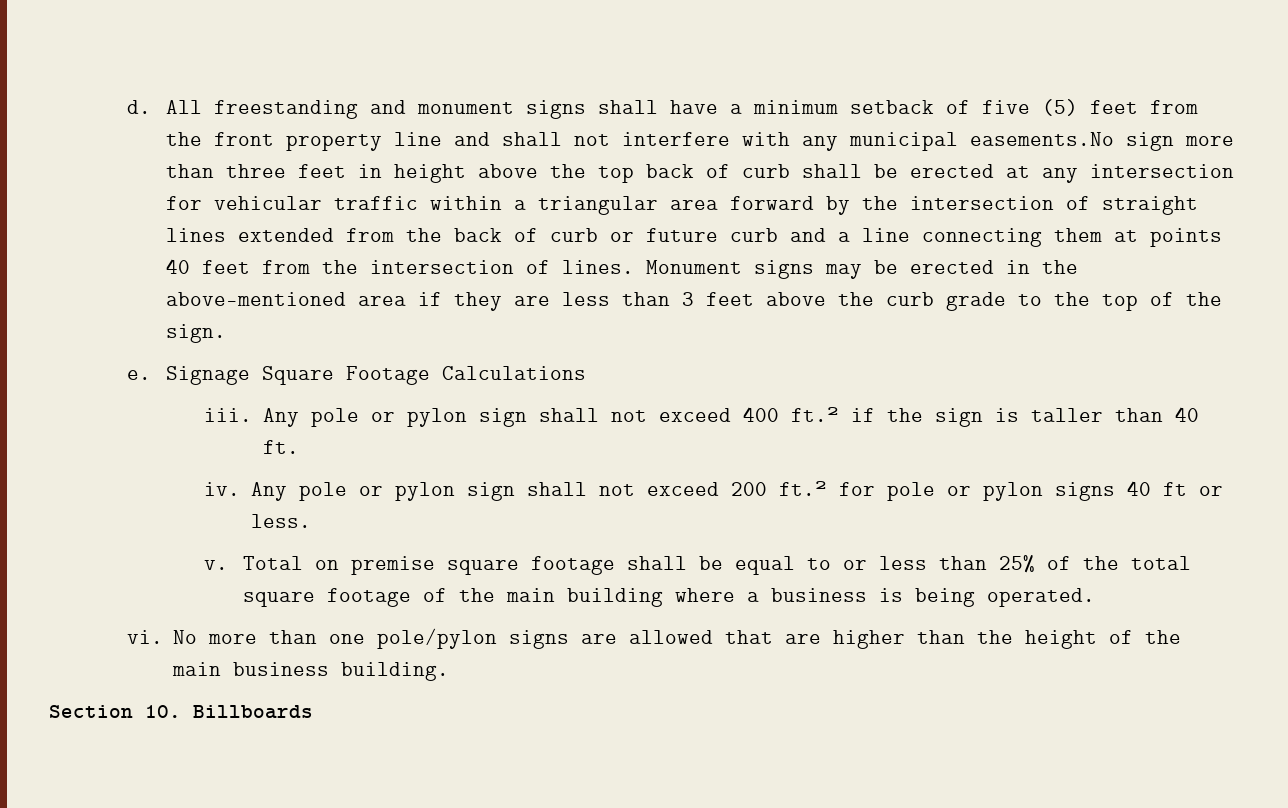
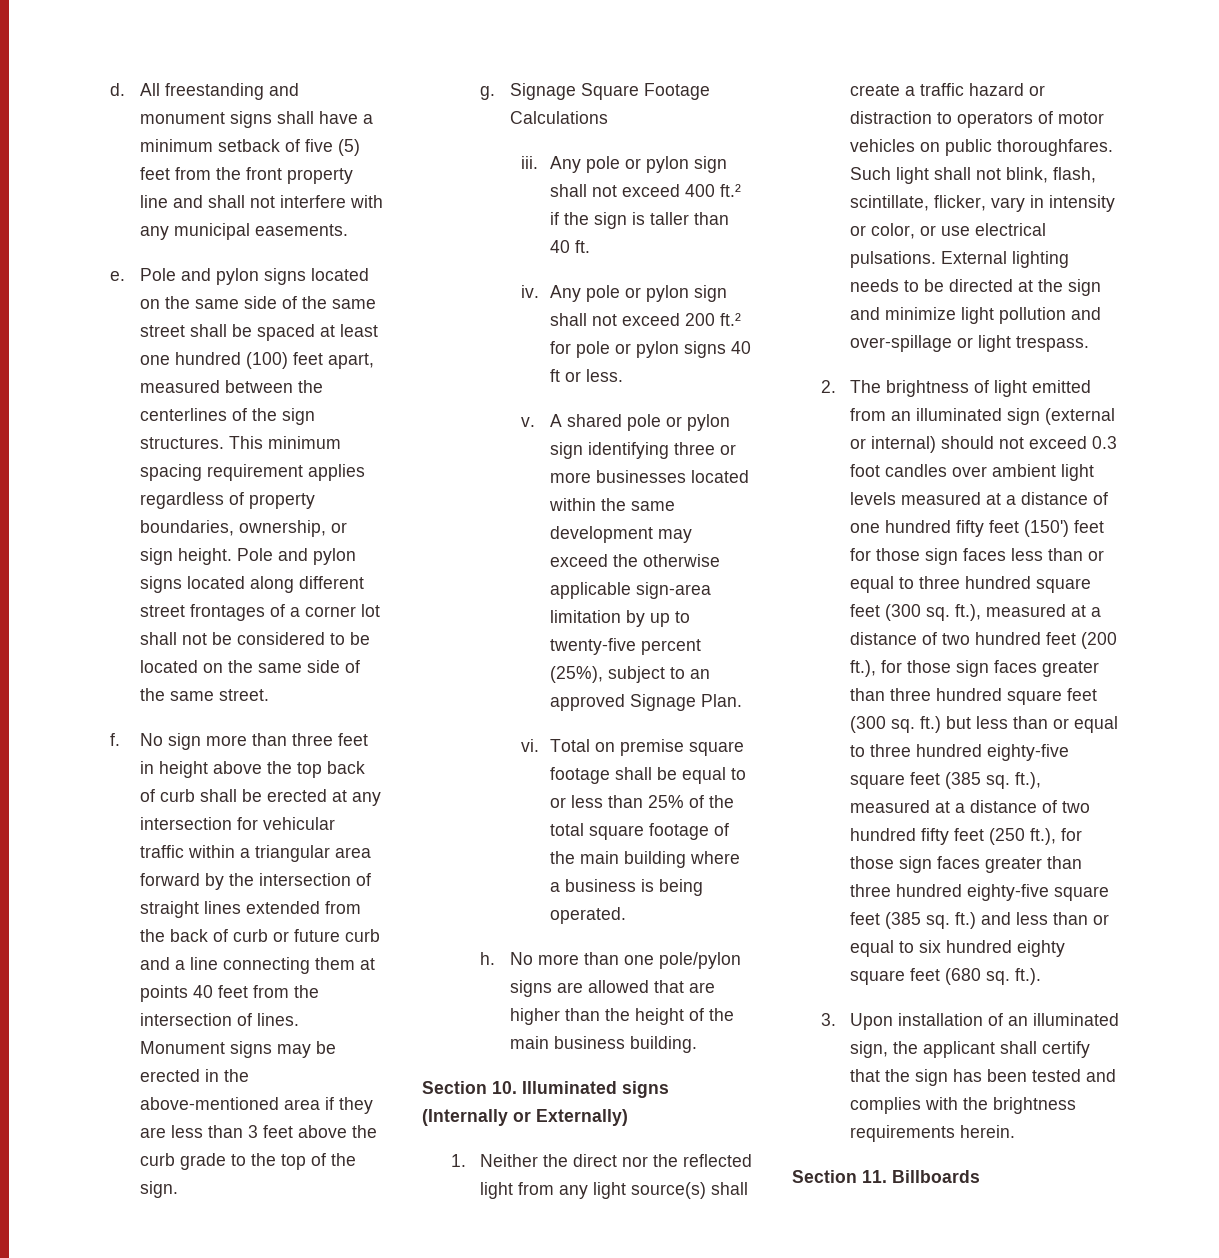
- All freestanding and monument signs shall have a minimum setback of five (5) feet from the front property line and shall not interfere with any municipal easements.No sign more than three feet in height above the top back of curb shall be erected at any intersection for vehicular traffic within a triangular area forward by the intersection of straight lines extended from the back of curb or future curb and a line connecting them at points 40 feet from the intersection of lines.
+ All freestanding and monument signs shall have a minimum setback of five (5) feet from the front property line and shall not interfere with any municipal easements.
+ e. Pole and pylon signs located on the same side of the same street shall be spaced at least one hundred (100) feet apart, measured between the centerlines of the sign structures. This minimum spacing requirement applies regardless of property boundaries, ownership, or sign height. Pole and pylon signs located along different street frontages of a corner lot shall not be considered to be located on the same side of the same street.
+ f. No sign more than three feet in height above the top back of curb shall be erected at any intersection for vehicular traffic within a triangular area forward by the intersection of straight lines extended from the back of curb or future curb and a line connecting them at points 40 feet from the intersection of lines.
- e.
+ g.
+ A shared pole or pylon sign identifying three or more businesses located within the same development may exceed the otherwise applicable sign-area limitation by up to twenty-five percent (25%), subject to an approved Signage Plan.
+ vi.
- vi.
+ h.
- Section 10. Billboards
+ Section 10. Illuminated signs (Internally or Externally)
+ 1. Neither the direct nor the reflected light from any light source(s) shall create a traffic hazard or distraction to operators of motor vehicles on public thoroughfares. Such light shall not blink, flash, scintillate, flicker, vary in intensity or color, or use electrical pulsations. External lighting needs to be directed at the sign and minimize light pollution and over-spillage or light trespass.
+ 2. The brightness of light emitted from an illuminated sign (external or internal) should not exceed 0.3 foot candles over ambient light levels measured at a distance of one hundred fifty feet (150') feet for those sign faces less than or equal to three hundred square feet (300 sq. ft.), measured at a distance of two hundred feet (200 ft.), for those sign faces greater than three hundred square feet (300 sq. ft.) but less than or equal to three hundred eighty-five square feet (385 sq. ft.), measured at a distance of two hundred fifty feet (250 ft.), for those sign faces greater than three hundred eighty-five square feet (385 sq. ft.) and less than or equal to six hundred eighty square feet (680 sq. ft.).
+ 3. Upon installation of an illuminated sign, the applicant shall certify that the sign has been tested and complies with the brightness requirements herein.
+ Section 11. Billboards

